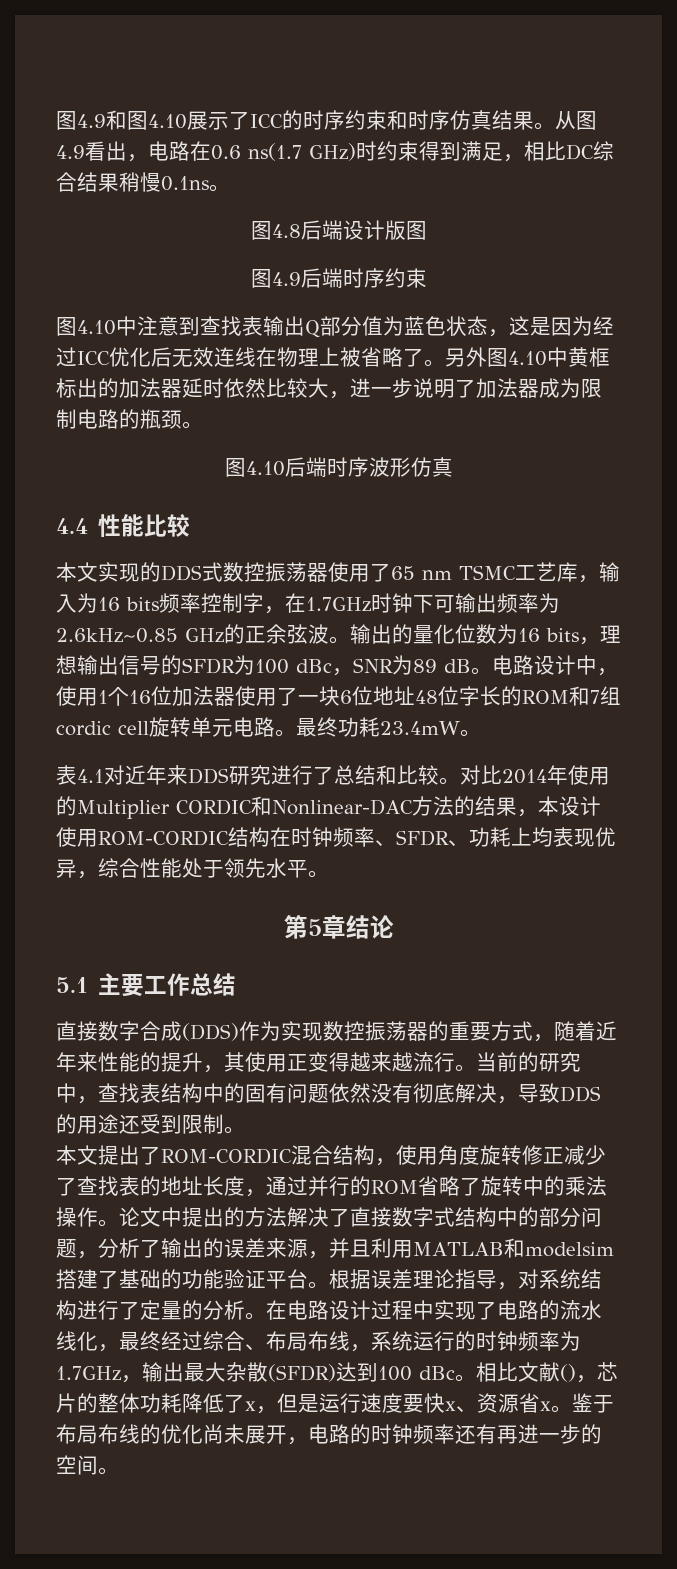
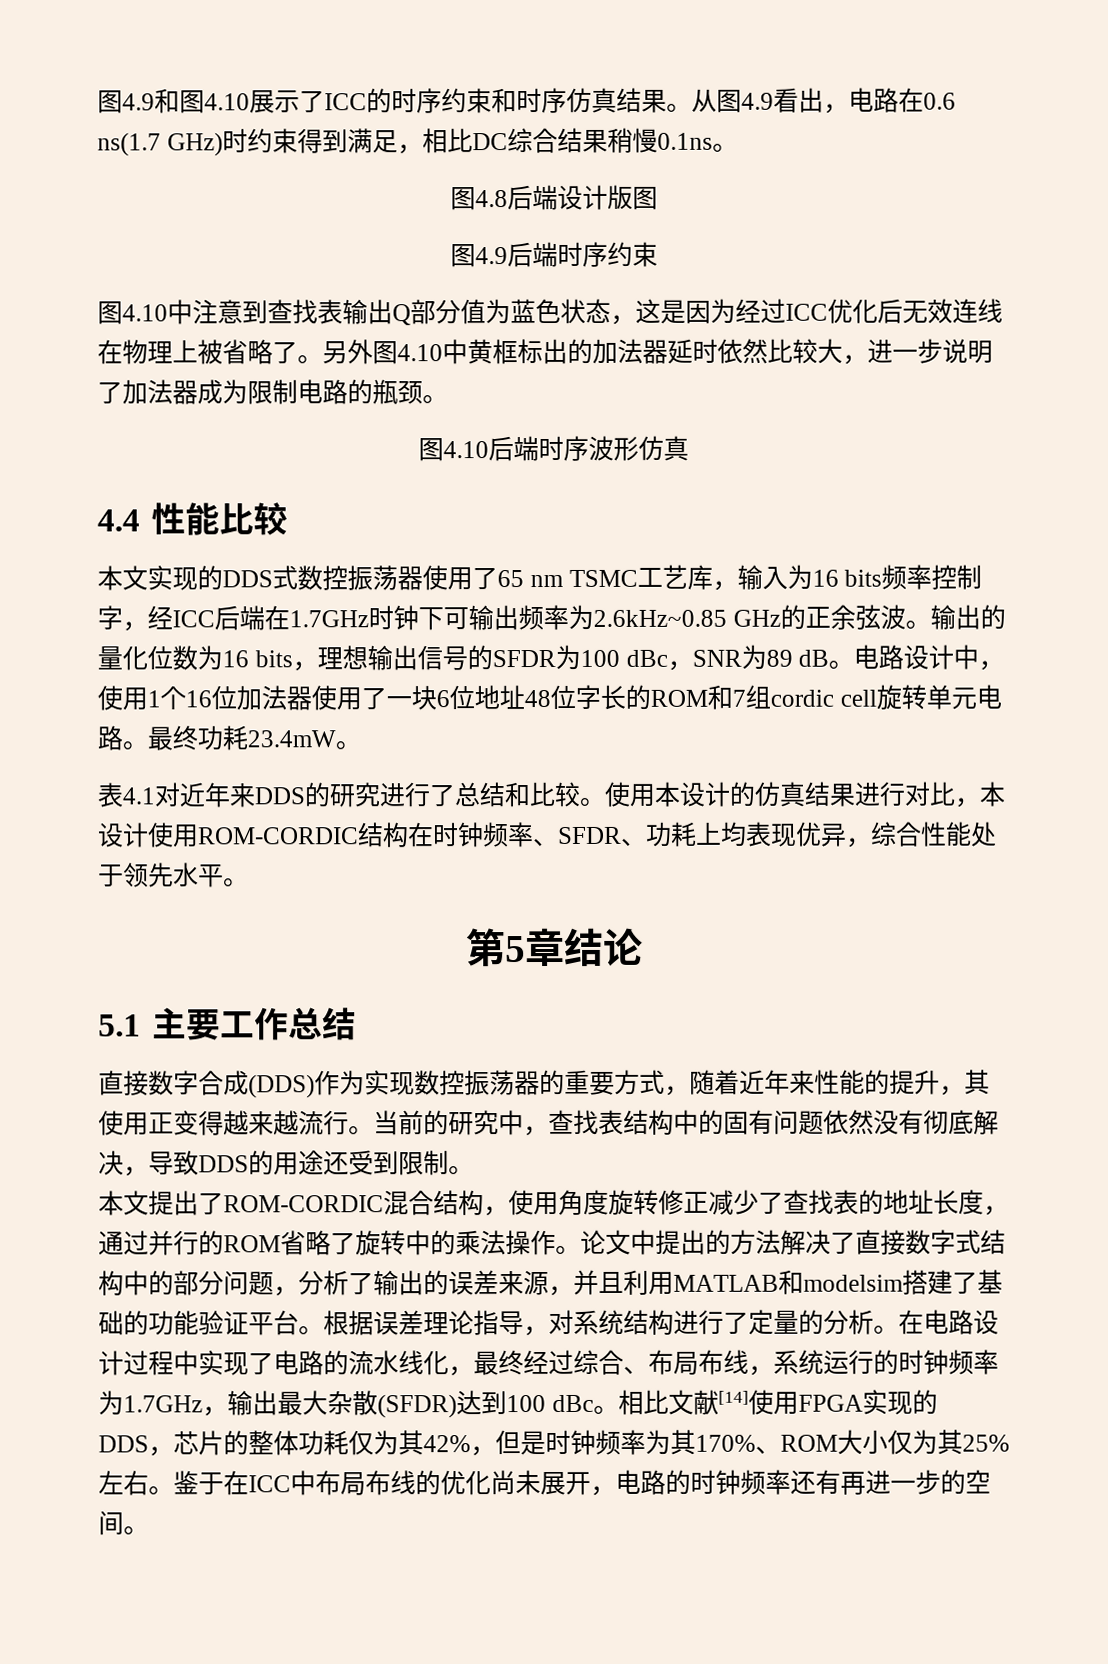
- 本文实现的DDS式数控振荡器使用了65 nm TSMC工艺库，输入为16 bits频率控制字，在1.7GHz时钟下可输出频率为2.6kHz~0.85 GHz的正余弦波。
+ 本文实现的DDS式数控振荡器使用了65 nm TSMC工艺库，输入为16 bits频率控制字，经ICC后端在1.7GHz时钟下可输出频率为2.6kHz~0.85 GHz的正余弦波。
- 表4.1对近年来DDS研究进行了总结和比较。
+ 表4.1对近年来DDS的研究进行了总结和比较。
- 对比2014年使用的Multiplier CORDIC和Nonlinear-DAC方法的结果，本设计使用ROM-CORDIC结构在时钟频率、SFDR、功耗上均表现优异，综合性能处于领先水平。
+ 使用本设计的仿真结果进行对比，本设计使用ROM-CORDIC结构在时钟频率、SFDR、功耗上均表现优异，综合性能处于领先水平。
- 相比文献()，芯片的整体功耗降低了x，但是运行速度要快x、资源省x。鉴于布局布线的优化尚未展开，电路的时钟频率还有再进一步的空间。
+ 相比文献[14]使用FPGA实现的DDS，芯片的整体功耗仅为其42%，但是时钟频率为其170%、ROM大小仅为其25%左右。鉴于在ICC中布局布线的优化尚未展开，电路的时钟频率还有再进一步的空间。

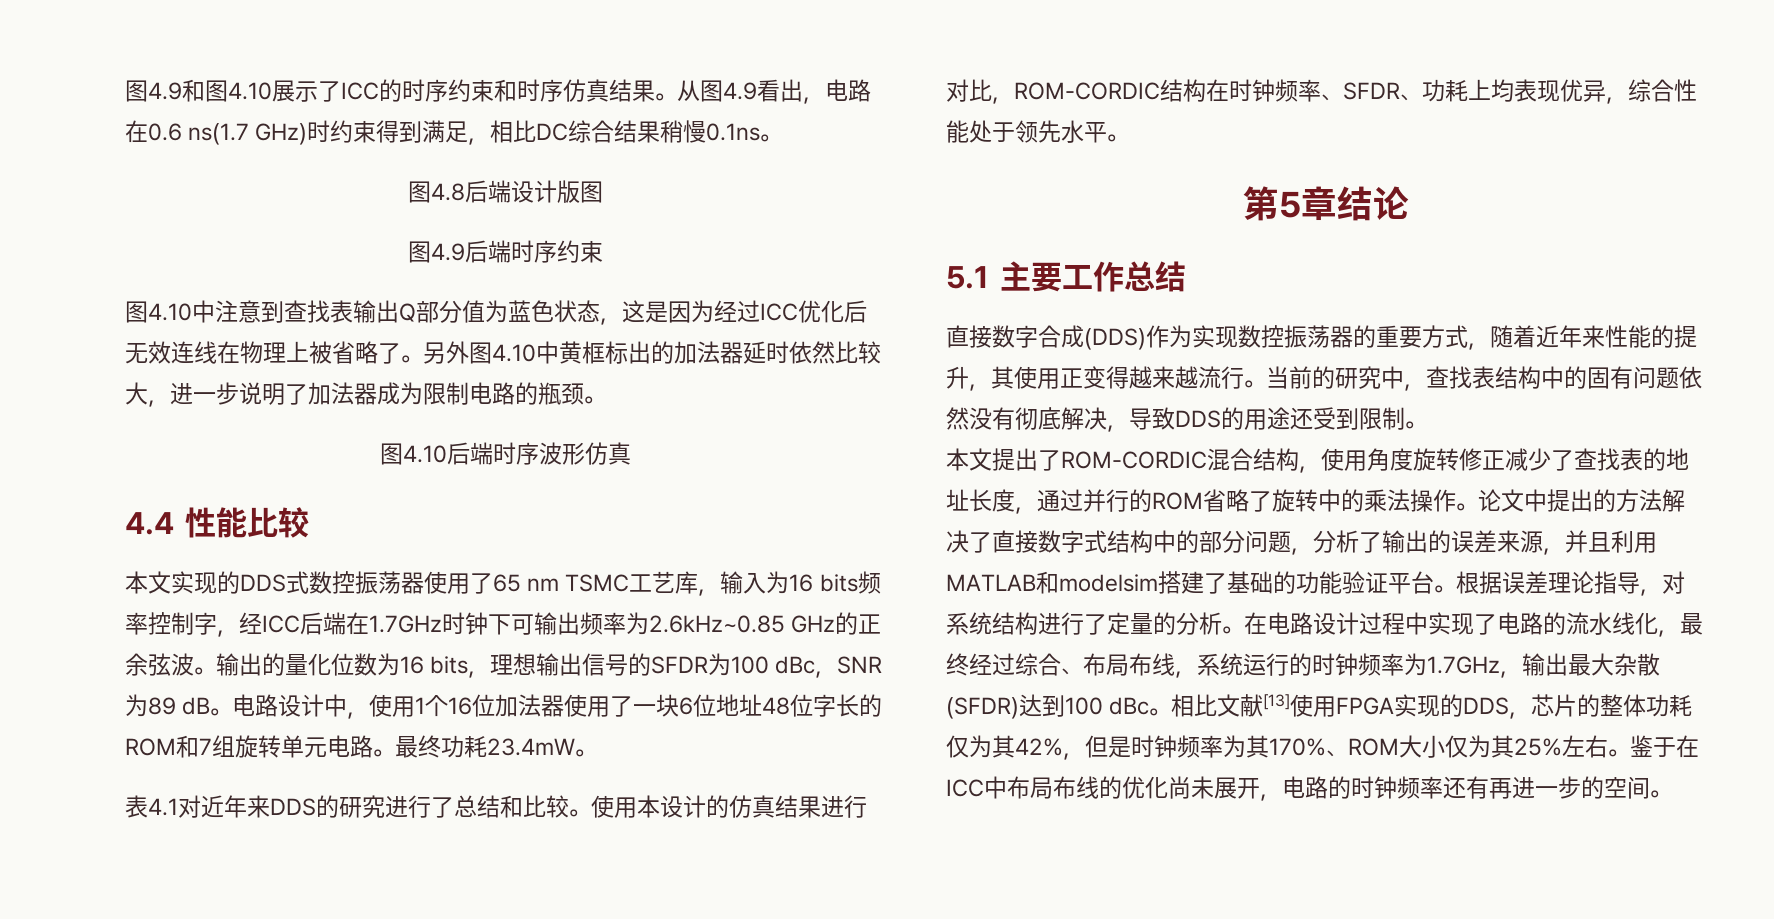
- 电路设计中，使用1个16位加法器使用了一块6位地址48位字长的ROM和7组cordic cell旋转单元电路。
+ 电路设计中，使用1个16位加法器使用了一块6位地址48位字长的ROM和7组旋转单元电路。
- 使用本设计的仿真结果进行对比，本设计使用ROM-CORDIC结构在时钟频率、SFDR、功耗上均表现优异，综合性能处于领先水平。
+ 使用本设计的仿真结果进行对比，ROM-CORDIC结构在时钟频率、SFDR、功耗上均表现优异，综合性能处于领先水平。
- 相比文献[14]使用FPGA实现的DDS，芯片的整体功耗仅为其42%，但是时钟频率为其170%、ROM大小仅为其25%左右。
+ 相比文献[13]使用FPGA实现的DDS，芯片的整体功耗仅为其42%，但是时钟频率为其170%、ROM大小仅为其25%左右。

